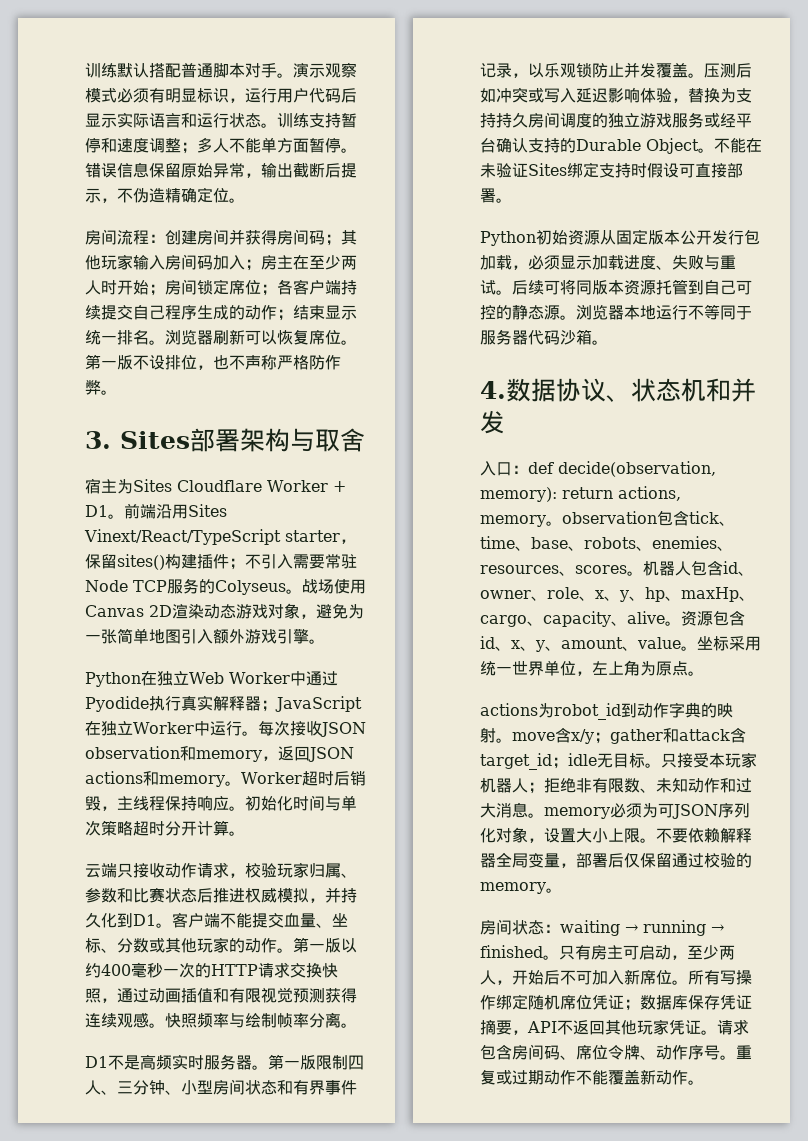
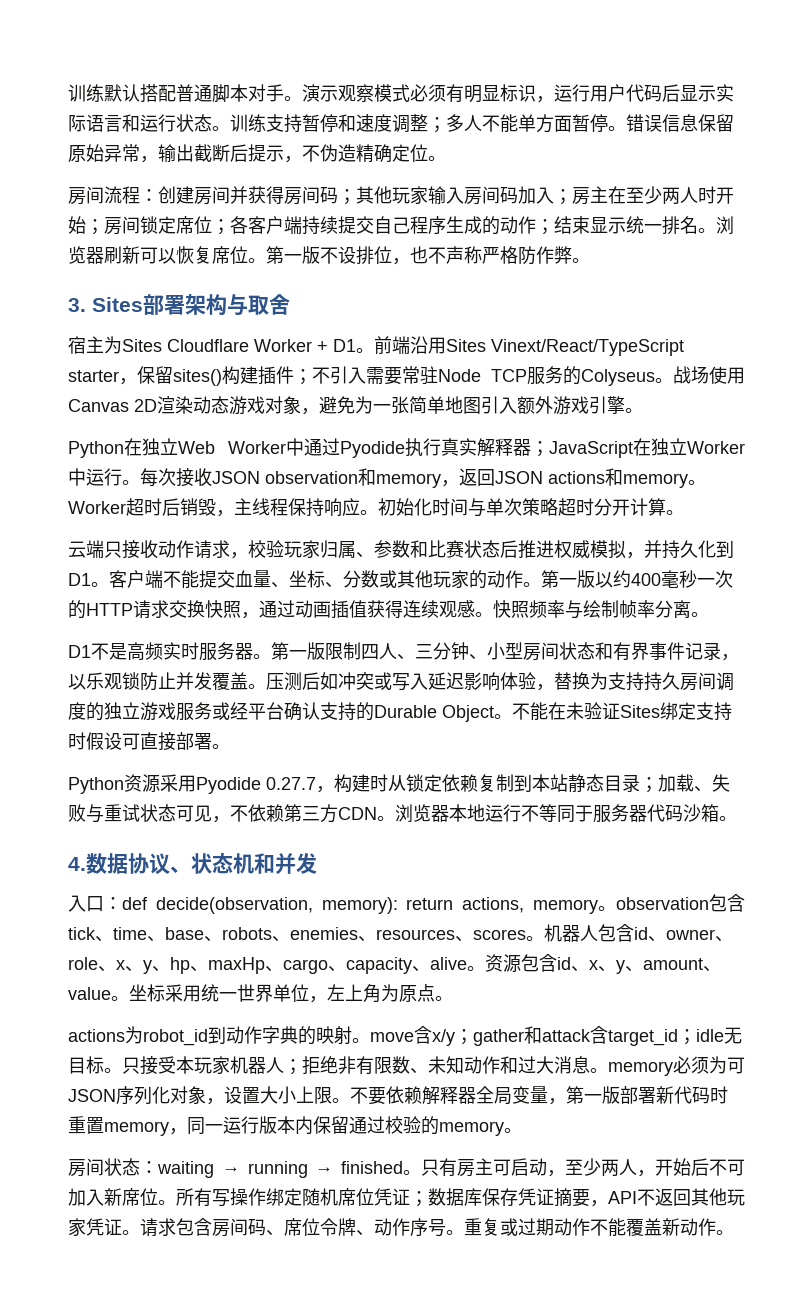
- 第一版以约400毫秒一次的HTTP请求交换快照，通过动画插值和有限视觉预测获得连续观感。
+ 第一版以约400毫秒一次的HTTP请求交换快照，通过动画插值获得连续观感。
- Python初始资源从固定版本公开发行包加载，必须显示加载进度、失败与重试。后续可将同版本资源托管到自己可控的静态源。
+ Python资源采用Pyodide 0.27.7，构建时从锁定依赖复制到本站静态目录；加载、失败与重试状态可见，不依赖第三方CDN。
- 不要依赖解释器全局变量，部署后仅保留通过校验的memory。
+ 不要依赖解释器全局变量，第一版部署新代码时重置memory，同一运行版本内保留通过校验的memory。

